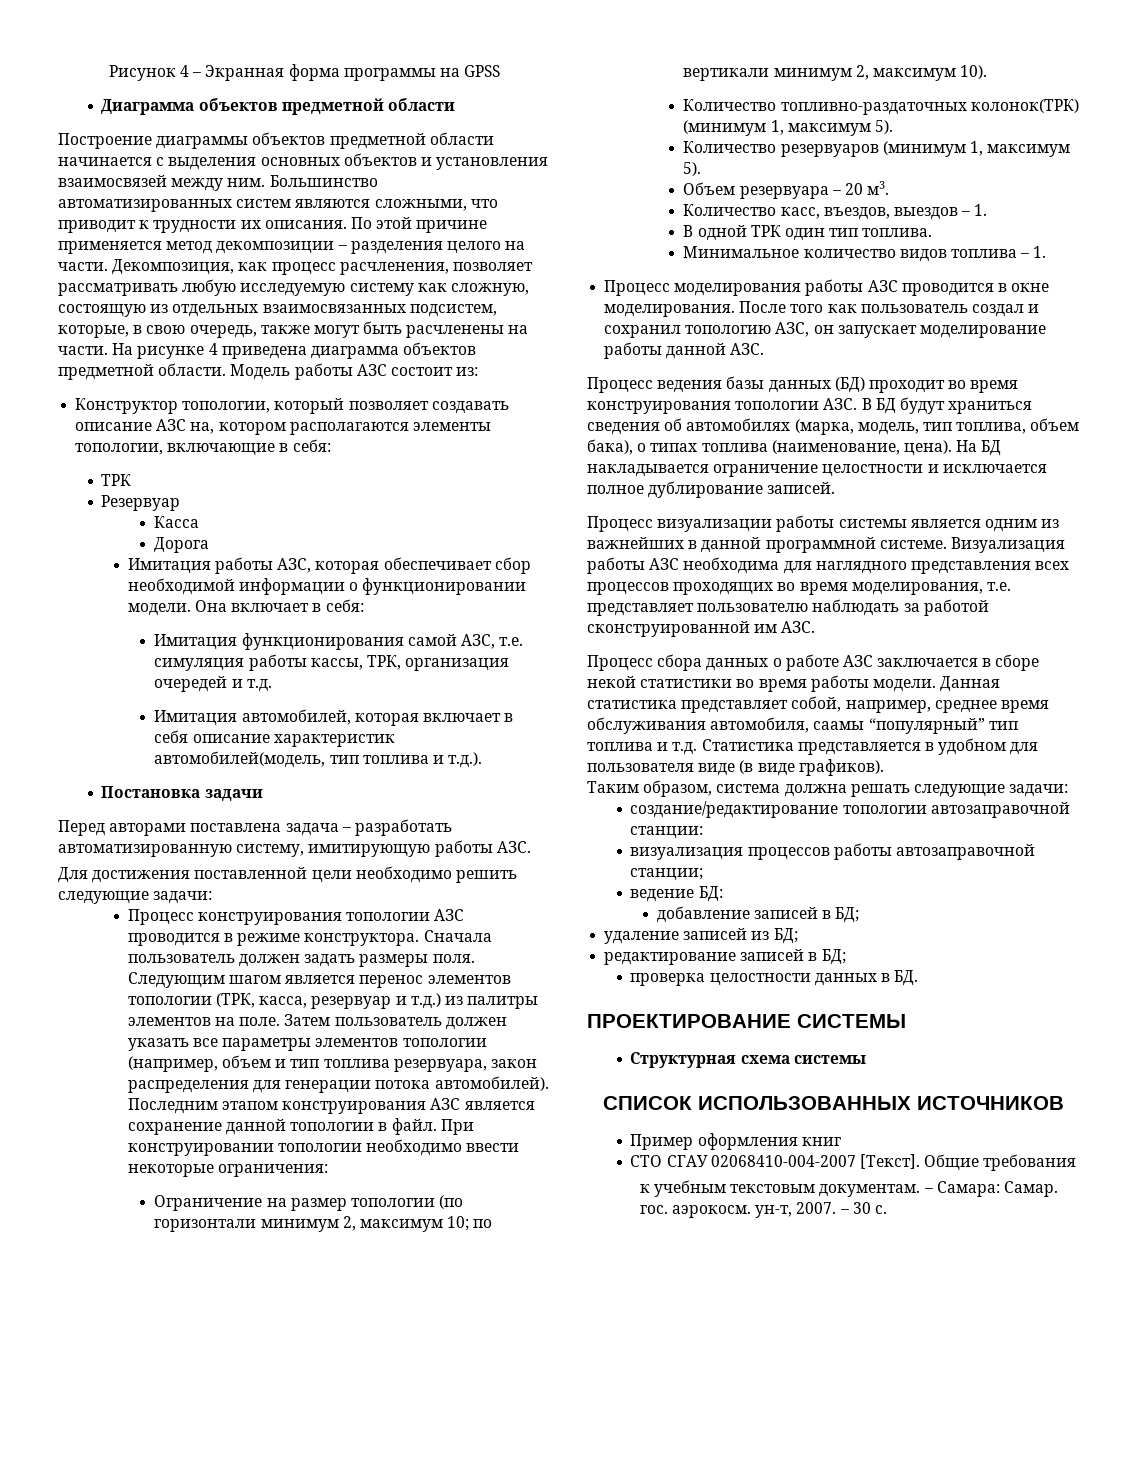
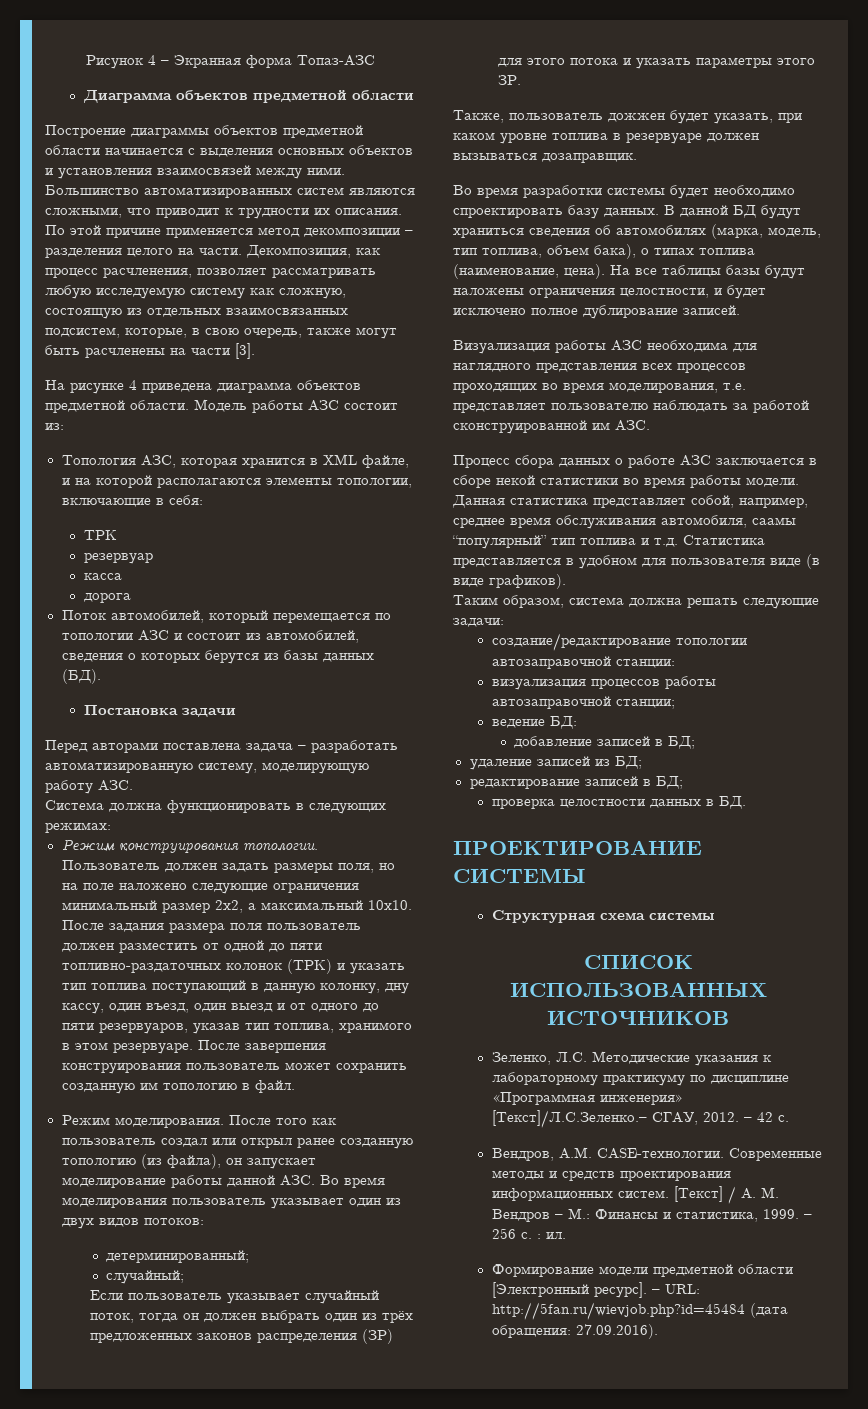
- Рисунок 4 – Экранная форма программы на GPSS
+ Рисунок 4 – Экранная форма Топаз-АЗС
- Построение диаграммы объектов предметной области начинается с выделения основных объектов и установления взаимосвязей между ним.
+ Построение диаграммы объектов предметной области начинается с выделения основных объектов и установления взаимосвязей между ними.
- Декомпозиция, как процесс расчленения, позволяет рассматривать любую исследуемую систему как сложную, состоящую из отдельных взаимосвязанных подсистем, которые, в свою очередь, также могут быть расчленены на части. На рисунке 4 приведена диаграмма объектов предметной области.
+ Декомпозиция, как процесс расчленения, позволяет рассматривать любую исследуемую систему как сложную, состоящую из отдельных взаимосвязанных подсистем, которые, в свою очередь, также могут быть расчленены на части [3].
+ На рисунке 4 приведена диаграмма объектов предметной области.
- Конструктор топологии, который позволяет создавать описание АЗС на, котором располагаются элементы топологии, включающие в себя:
+ Топология АЗС, которая хранится в XML файле, и на которой располагаются элементы топологии, включающие в себя:
- Резервуар
- Касса
- Дорога
- Имитация работы АЗС, которая обеспечивает сбор необходимой информации о функционировании модели. Она включает в себя:
- Имитация функционирования самой АЗС, т.е. симуляция работы кассы, ТРК, организация очередей и т.д.
- Имитация автомобилей, которая включает в себя описание характеристик автомобилей(модель, тип топлива и т.д.).
+ резервуар
+ касса
+ дорога
+ Поток автомобилей, который перемещается по топологии АЗС и состоит из автомобилей, сведения о которых берутся из базы данных (БД).
- Перед авторами поставлена задача – разработать автоматизированную систему, имитирующую работы АЗС.
- Для достижения поставленной цели необходимо решить следующие задачи:
- Процесс конструирования топологии АЗС проводится в режиме конструктора. Сначала пользователь должен задать размеры поля. Следующим шагом является перенос элементов топологии (ТРК, касса, резервуар и т.д.) из палитры элементов на поле. Затем пользователь должен указать все параметры элементов топологии (например, объем и тип топлива резервуара, закон распределения для генерации потока автомобилей). Последним этапом конструирования АЗС является сохранение данной топологии в файл. При конструировании топологии необходимо ввести некоторые ограничения:
- Ограничение на размер топологии (по горизонтали минимум 2, максимум 10; по вертикали минимум 2, максимум 10).
- Количество топливно-раздаточных колонок(ТРК) (минимум 1, максимум 5).
- Количество резервуаров (минимум 1, максимум 5).
- Объем резервуара – 20 м3.
- Количество касс, въездов, выездов – 1.
- В одной ТРК один тип топлива.
- Минимальное количество видов топлива – 1.
- Процесс моделирования работы АЗС проводится в окне моделирования.
+ Перед авторами поставлена задача – разработать автоматизированную систему, моделирующую работу АЗС.
+ Система должна функционировать в следующих режимах:
+ Режим конструирования топологии. Пользователь должен задать размеры поля, но на поле наложено следующие ограничения минимальный размер 2х2, а максимальный 10х10. После задания размера поля пользователь должен разместить от одной до пяти топливно-раздаточных колонок (ТРК) и указать тип топлива поступающий в данную колонку, дну кассу, один въезд, один выезд и от одного до пяти резервуаров, указав тип топлива, хранимого в этом резервуаре. После завершения конструирования пользователь может сохранить созданную им топологию в файл.
+ Режим моделирования.
- После того как пользователь создал и сохранил топологию АЗС, он запускает моделирование работы данной АЗС.
- Процесс ведения базы данных (БД) проходит во время конструирования топологии АЗС. В БД будут храниться сведения об автомобилях (марка, модель, тип топлива, объем бака), о типах топлива (наименование, цена).
+ После того как пользователь создал или открыл ранее созданную топологию (из файла), он запускает моделирование работы данной АЗС. Во время моделирования пользователь указывает один из двух видов потоков:
+ детерминированный;
+ случайный;
+ Если пользователь указывает случайный поток, тогда он должен выбрать один из трёх предложенных законов распределения (ЗР) для этого потока и указать параметры этого ЗР.
+ Также, пользователь дожжен будет указать, при каком уровне топлива в резервуаре должен вызываться дозаправщик.
+ Во время разработки системы будет необходимо спроектировать базу данных. В данной БД будут храниться сведения об автомобилях (марка, модель, тип топлива, объем бака), о типах топлива (наименование, цена).
- На БД накладывается ограничение целостности и исключается полное дублирование записей.
- Процесс визуализации работы системы является одним из важнейших в данной программной системе. Визуализация работы АЗС необходима для наглядного представления всех процессов проходящих во время моделирования, т.е. представляет пользователю наблюдать за работой сконструированной им АЗС.
+ На все таблицы базы будут наложены ограничения целостности, и будет исключено полное дублирование записей.
+ Визуализация работы АЗС необходима для наглядного представления всех процессов проходящих во время моделирования, т.е. представляет пользователю наблюдать за работой сконструированной им АЗС.
- Пример оформления книг
- СТО СГАУ 02068410-004-2007 [Текст]. Общие требования
- к учебным текстовым документам. – Самара: Самар. гос. аэрокосм. ун-т, 2007. – 30 с.
+ Зеленко, Л.С. Методические указания к лабораторному практикуму по дисциплине «Программная инженерия» [Текст]/Л.С.Зеленко.– СГАУ, 2012. – 42 с.
+ Вендров, А.М. CASE-технологии. Современные методы и средств проектирования информационных систем. [Текст] / А. М. Вендров – М.: Финансы и статистика, 1999. – 256 с. : ил.
+ Формирование модели предметной области [Электронный ресурс]. – URL: http://5fan.ru/wievjob.php?id=45484 (дата обращения: 27.09.2016).

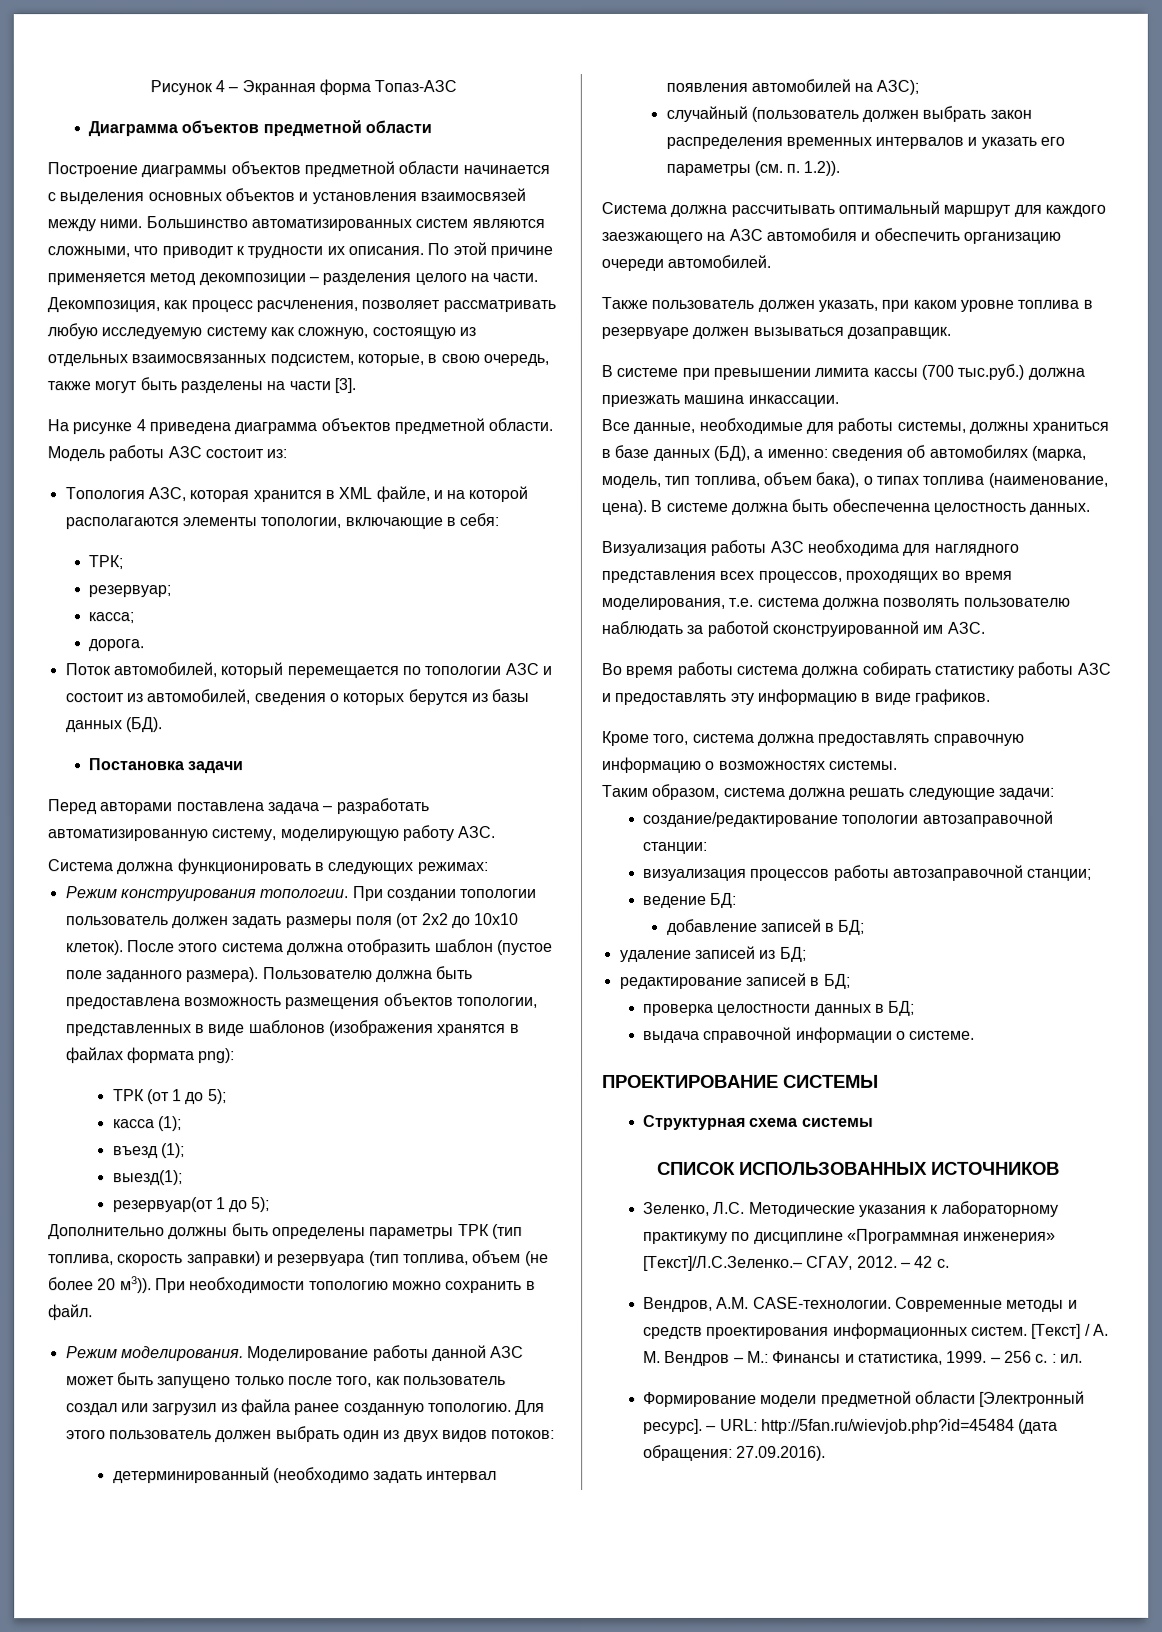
- Декомпозиция, как процесс расчленения, позволяет рассматривать любую исследуемую систему как сложную, состоящую из отдельных взаимосвязанных подсистем, которые, в свою очередь, также могут быть расчленены на части [3].
+ Декомпозиция, как процесс расчленения, позволяет рассматривать любую исследуемую систему как сложную, состоящую из отдельных взаимосвязанных подсистем, которые, в свою очередь, также могут быть разделены на части [3].
- ТРК
- резервуар
- касса
- дорога
+ ТРК;
+ резервуар;
+ касса;
+ дорога.
- Пользователь должен задать размеры поля, но на поле наложено следующие ограничения минимальный размер 2х2, а максимальный 10х10. После задания размера поля пользователь должен разместить от одной до пяти топливно-раздаточных колонок (ТРК) и указать тип топлива поступающий в данную колонку, дну кассу, один въезд, один выезд и от одного до пяти резервуаров, указав тип топлива, хранимого в этом резервуаре. После завершения конструирования пользователь может сохранить созданную им топологию в файл.
- Режим моделирования. После того как пользователь создал или открыл ранее созданную топологию (из файла), он запускает моделирование работы данной АЗС. Во время моделирования пользователь указывает один из двух видов потоков:
+ При создании топологии пользователь должен задать размеры поля (от 2х2 до 10х10 клеток). После этого система должна отобразить шаблон (пустое поле заданного размера). Пользователю должна быть предоставлена возможность размещения объектов топологии, представленных в виде шаблонов (изображения хранятся в файлах формата png):
+ ТРК (от 1 до 5);
+ касса (1);
+ въезд (1);
+ выезд(1);
+ резервуар(от 1 до 5);
+ Дополнительно должны быть определены параметры ТРК (тип топлива, скорость заправки) и резервуара (тип топлива, объем (не более 20 м3)). При необходимости топологию можно сохранить в файл.
+ Режим моделирования. Моделирование работы данной АЗС может быть запущено только после того, как пользователь создал или загрузил из файла ранее созданную топологию. Для этого пользователь должен выбрать один из двух видов потоков:
- детерминированный;
- случайный;
- Если пользователь указывает случайный поток, тогда он должен выбрать один из трёх предложенных законов распределения (ЗР) для этого потока и указать параметры этого ЗР.
- Также, пользователь дожжен будет указать, при каком уровне топлива в резервуаре должен вызываться дозаправщик.
+ детерминированный (необходимо задать интервал появления автомобилей на АЗС);
+ случайный (пользователь должен выбрать закон распределения временных интервалов и указать его параметры (см. п. 1.2)).
+ Система должна рассчитывать оптимальный маршрут для каждого заезжающего на АЗС автомобиля и обеспечить организацию очереди автомобилей.
+ Также пользователь должен указать, при каком уровне топлива в резервуаре должен вызываться дозаправщик.
- Во время разработки системы будет необходимо спроектировать базу данных. В данной БД будут храниться сведения об автомобилях (марка, модель, тип топлива, объем бака), о типах топлива (наименование, цена).
+ В системе при превышении лимита кассы (700 тыс.руб.) должна приезжать машина инкассации.
+ Все данные, необходимые для работы системы, должны храниться в базе данных (БД), а именно: сведения об автомобилях (марка, модель, тип топлива, объем бака), о типах топлива (наименование, цена).
- На все таблицы базы будут наложены ограничения целостности, и будет исключено полное дублирование записей.
+ В системе должна быть обеспеченна целостность данных.
- Визуализация работы АЗС необходима для наглядного представления всех процессов проходящих во время моделирования, т.е. представляет пользователю наблюдать за работой сконструированной им АЗС.
+ Визуализация работы АЗС необходима для наглядного представления всех процессов, проходящих во время моделирования, т.е. система должна позволять пользователю наблюдать за работой сконструированной им АЗС.
- Процесс сбора данных о работе АЗС заключается в сборе некой статистики во время работы модели. Данная статистика представляет собой, например, среднее время обслуживания автомобиля, саамы “популярный” тип топлива и т.д. Статистика представляется в удобном для пользователя виде (в виде графиков).
+ Во время работы система должна собирать статистику работы АЗС и предоставлять эту информацию в виде графиков.
+ Кроме того, система должна предоставлять справочную информацию о возможностях системы.
- проверка целостности данных в БД.
+ проверка целостности данных в БД;
+ выдача справочной информации о системе.

